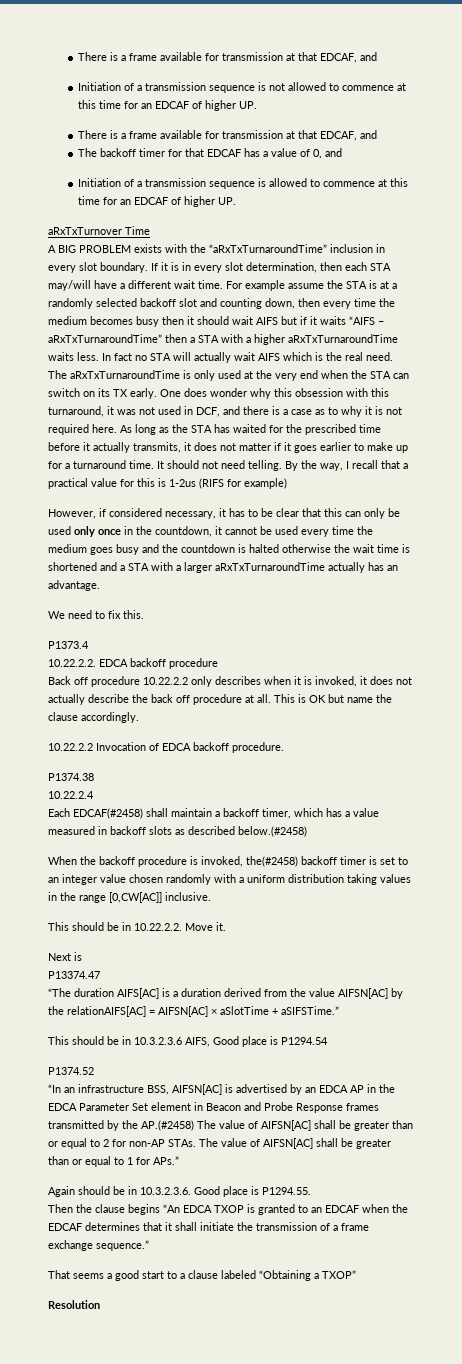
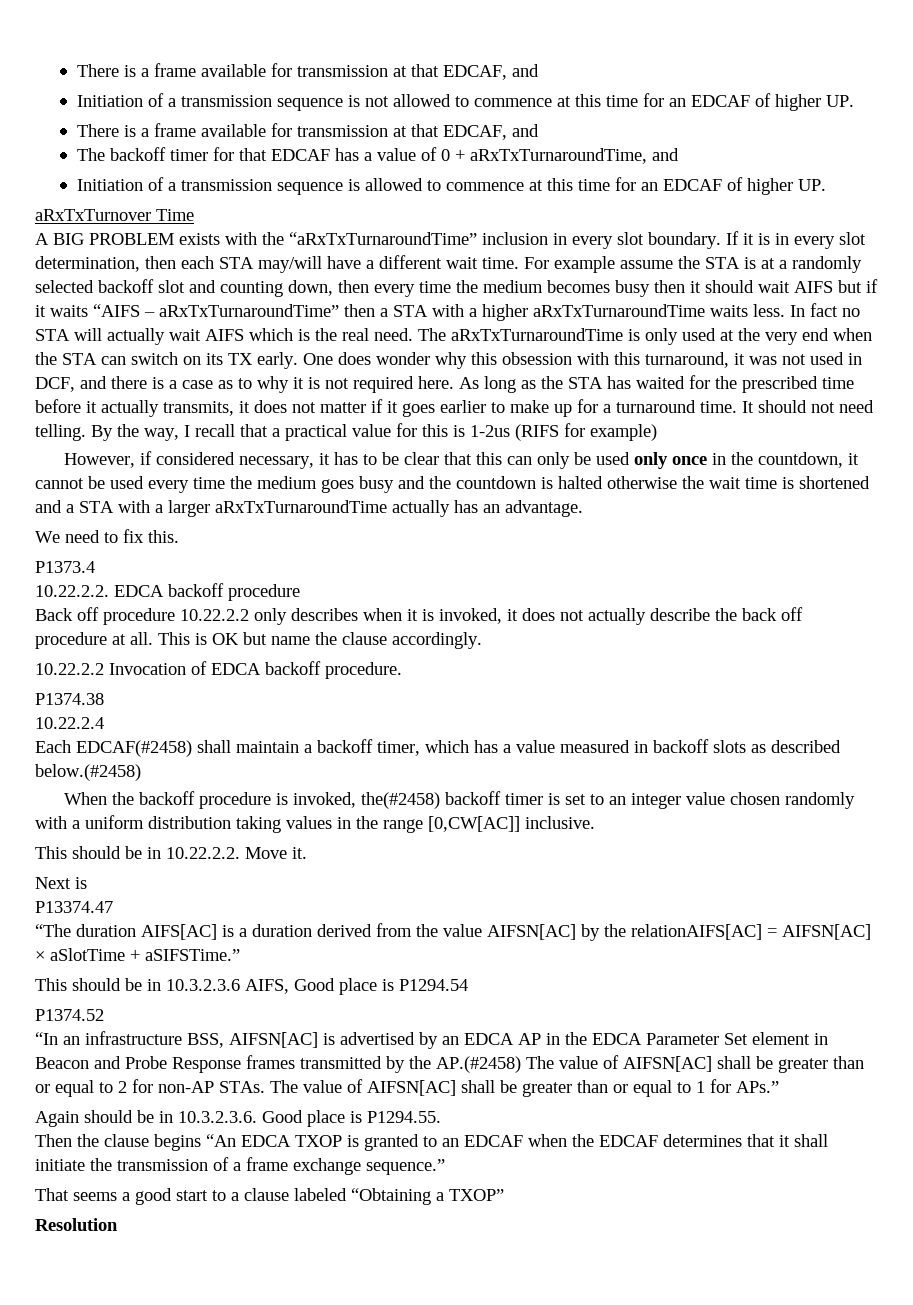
- The backoff timer for that EDCAF has a value of 0, and
+ The backoff timer for that EDCAF has a value of 0 + aRxTxTurnaroundTime, and

